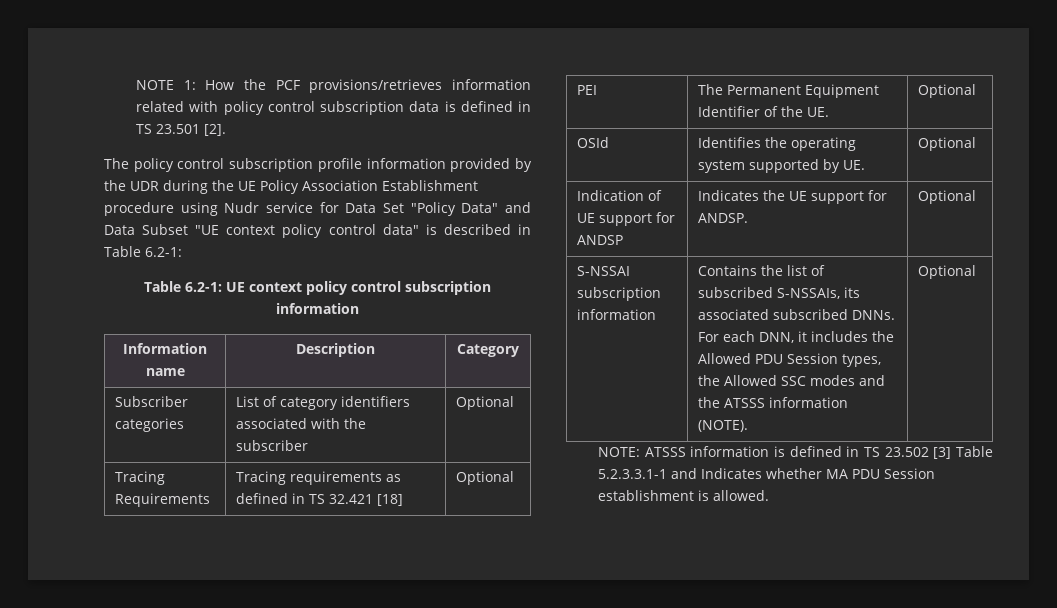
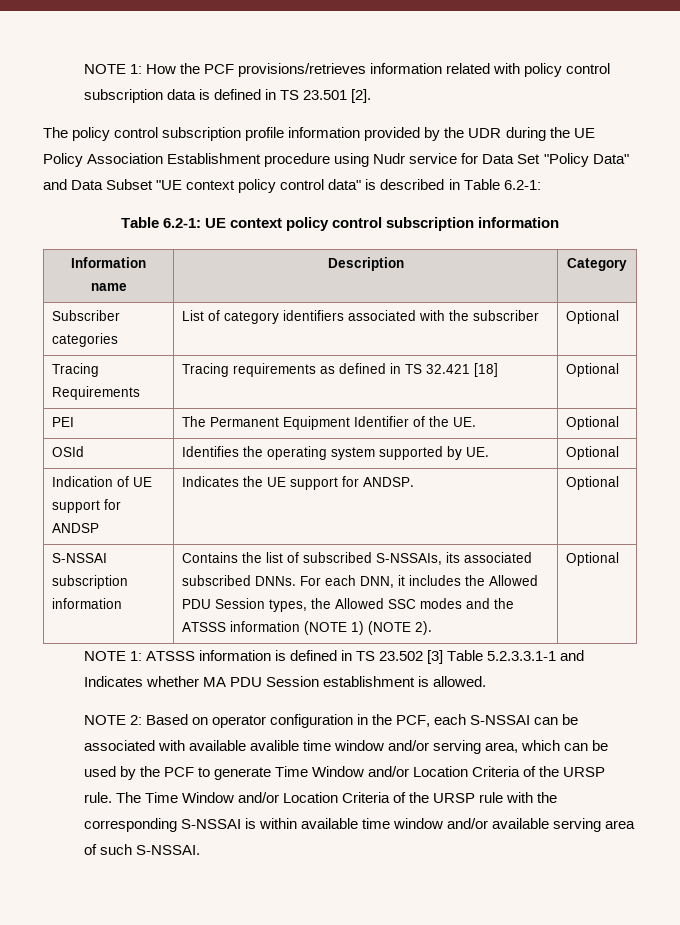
- S-NSSAI subscription information | Contains the list of subscribed S-NSSAIs, its associated subscribed DNNs. For each DNN, it includes the Allowed PDU Session types, the Allowed SSC modes and the ATSSS information (NOTE). | Optional
- NOTE: ATSSS information is defined in TS 23.502 [3] Table 5.2.3.3.1-1 and Indicates whether MA PDU Session establishment is allowed.
+ S-NSSAI subscription information | Contains the list of subscribed S-NSSAIs, its associated subscribed DNNs. For each DNN, it includes the Allowed PDU Session types, the Allowed SSC modes and the ATSSS information (NOTE 1) (NOTE 2). | Optional
+ NOTE 1: ATSSS information is defined in TS 23.502 [3] Table 5.2.3.3.1-1 and Indicates whether MA PDU Session establishment is allowed.
+ NOTE 2: Based on operator configuration in the PCF, each S-NSSAI can be associated with available avalible time window and/or serving area, which can be used by the PCF to generate Time Window and/or Location Criteria of the URSP rule. The Time Window and/or Location Criteria of the URSP rule with the corresponding S-NSSAI is within available time window and/or available serving area of such S-NSSAI.

